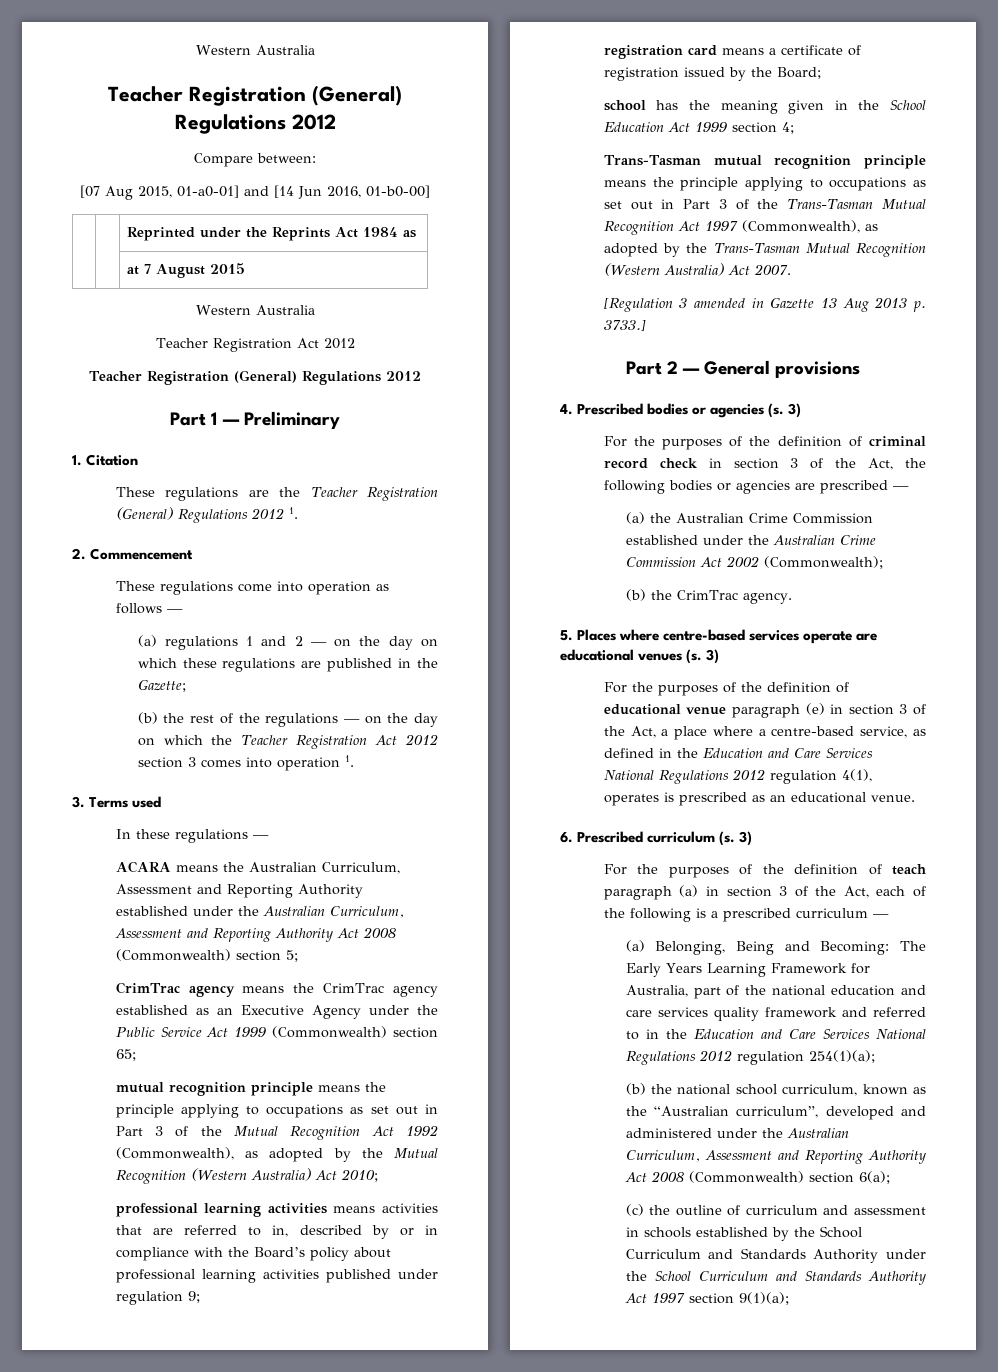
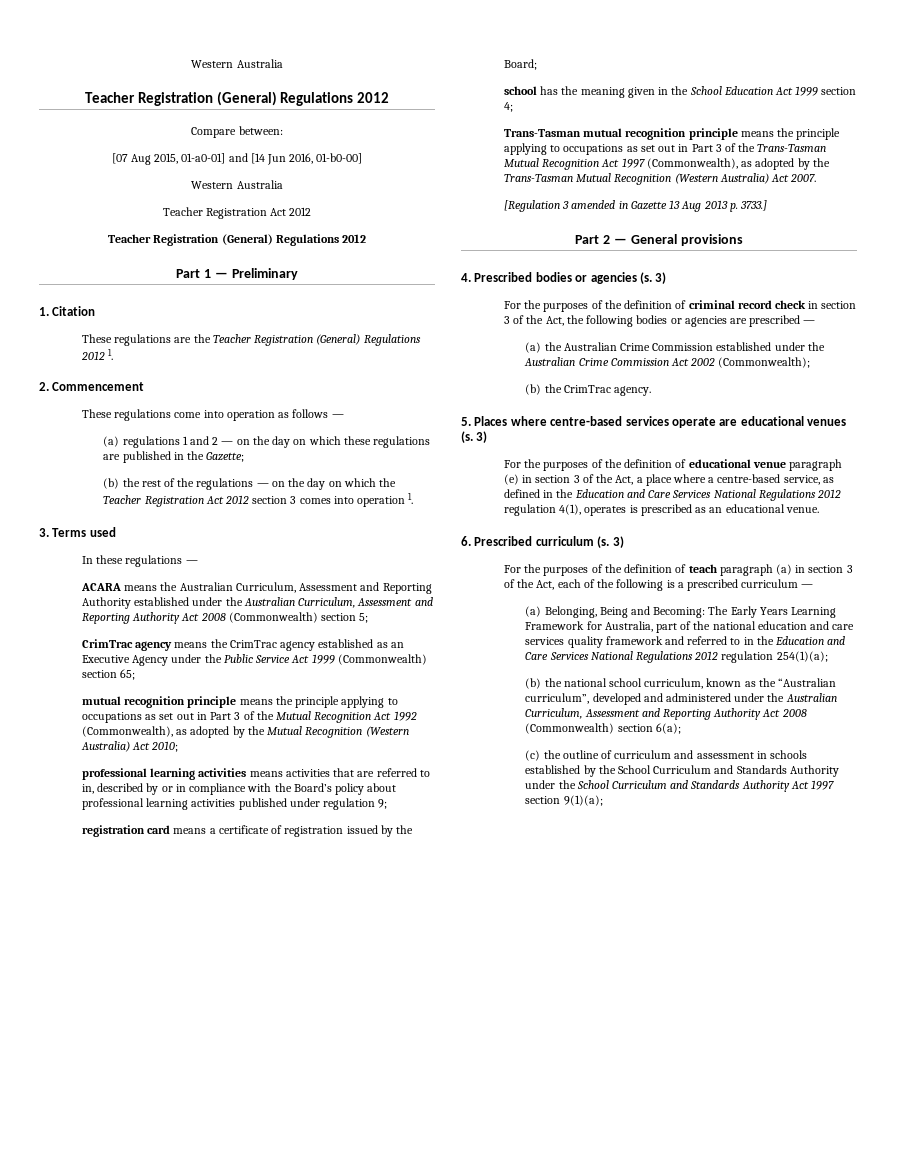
- | | Reprinted under the Reprints Act 1984 as
- | | at 7 August 2015

